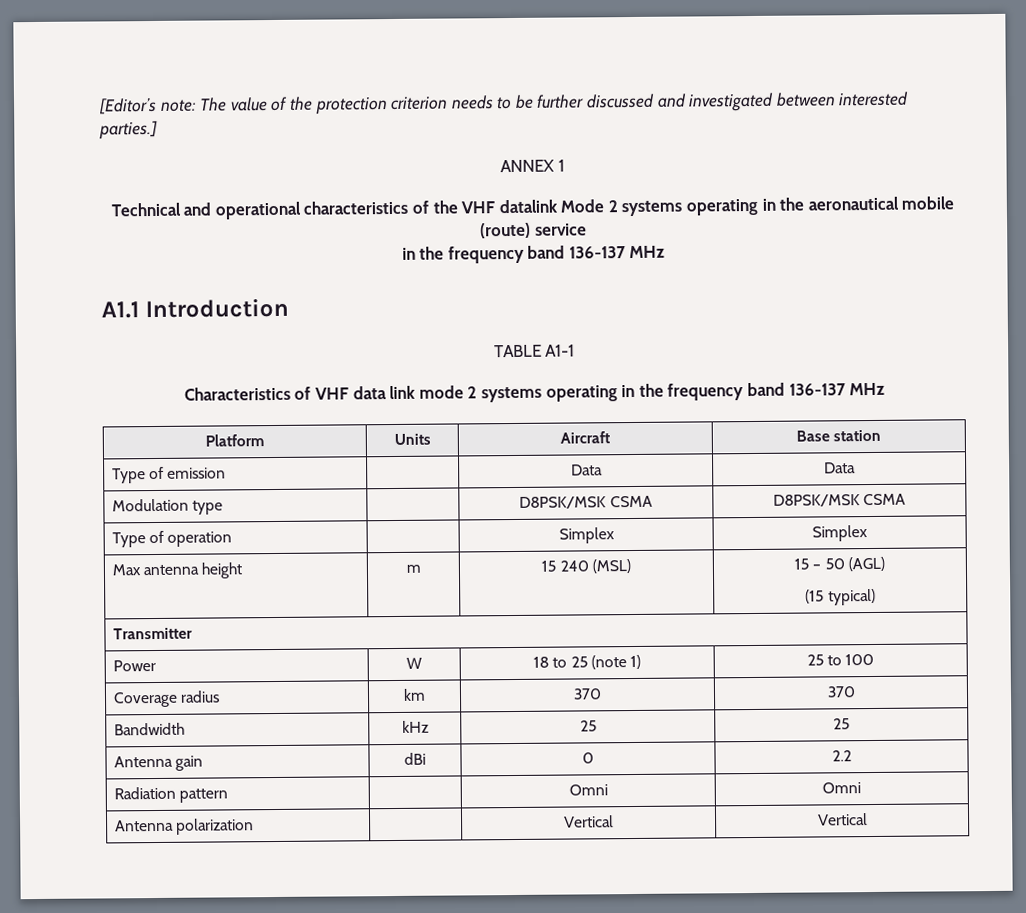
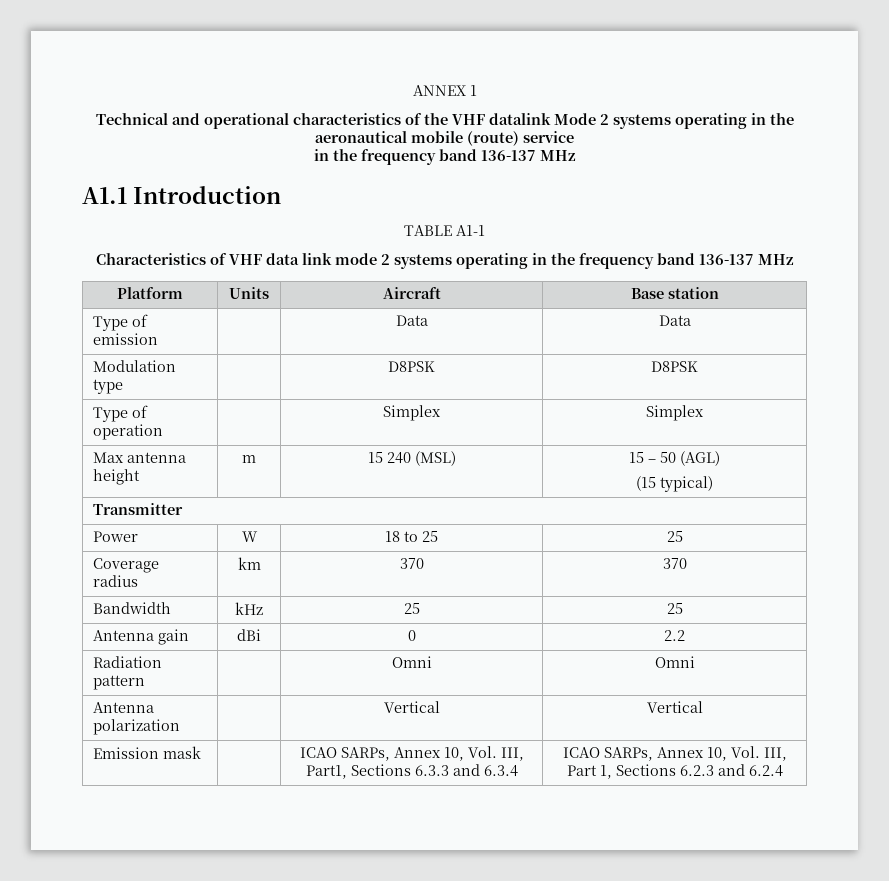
- [Editor’s note: The value of the protection criterion needs to be further discussed and investigated between interested parties.]
- Modulation type | | D8PSK/MSK CSMA | D8PSK/MSK CSMA
+ Modulation type | | D8PSK | D8PSK
- Power | W | 18 to 25 (note 1) | 25 to 100
+ Power | W | 18 to 25 | 25
+ Emission mask | | ICAO SARPs, Annex 10, Vol. III, Part1, Sections 6.3.3 and 6.3.4 | ICAO SARPs, Annex 10, Vol. III, Part 1, Sections 6.2.3 and 6.2.4

